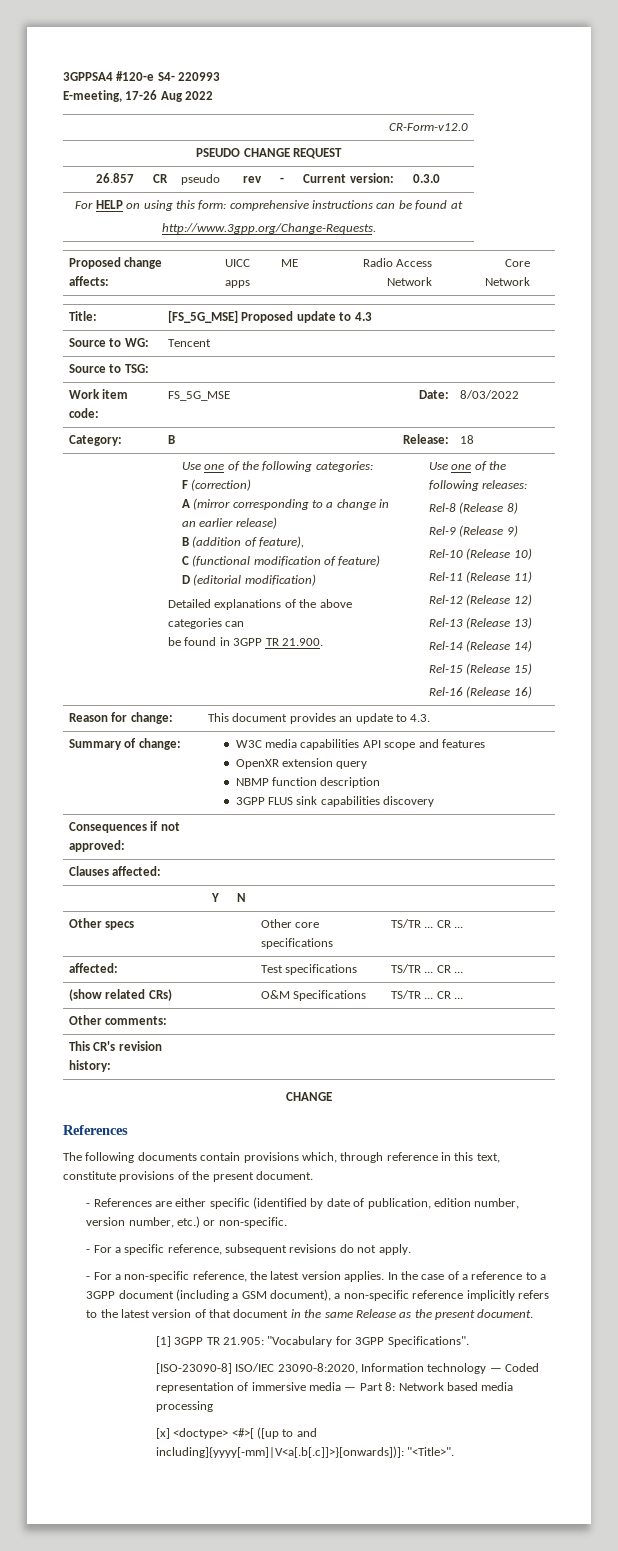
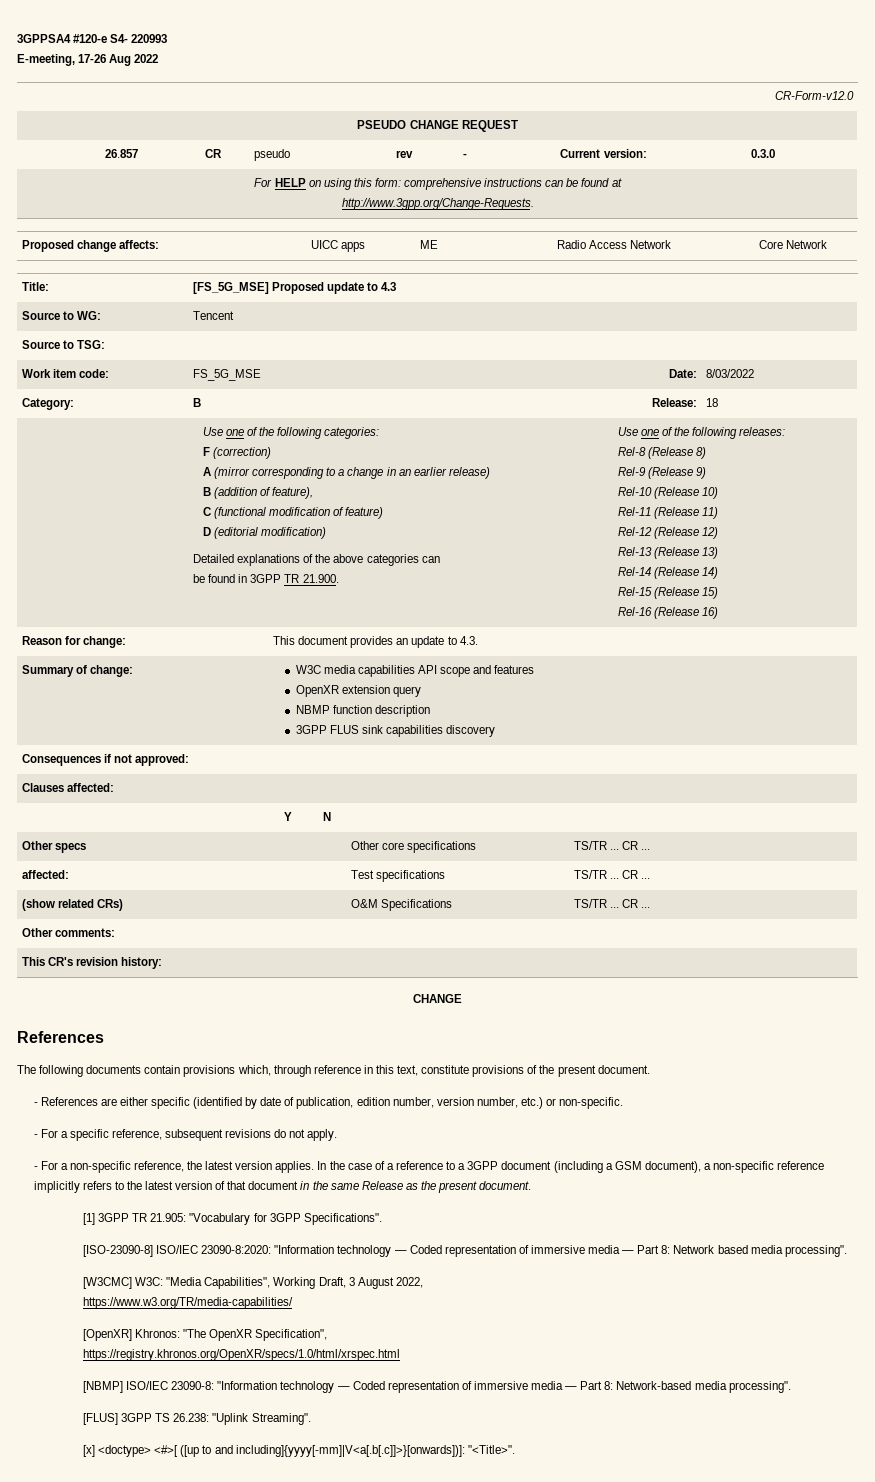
- [ISO-23090-8] ISO/IEC 23090-8:2020, Information technology — Coded representation of immersive media — Part 8: Network based media processing
+ [ISO-23090-8] ISO/IEC 23090-8:2020: "Information technology — Coded representation of immersive media — Part 8: Network based media processing".
+ [W3CMC] W3C: "Media Capabilities", Working Draft, 3 August 2022,
+ https://www.w3.org/TR/media-capabilities/
+ [OpenXR] Khronos: "The OpenXR Specification",
+ https://registry.khronos.org/OpenXR/specs/1.0/html/xrspec.html
+ [NBMP] ISO/IEC 23090-8: "Information technology — Coded representation of immersive media — Part 8: Network-based media processing".
+ [FLUS] 3GPP TS 26.238: "Uplink Streaming".

